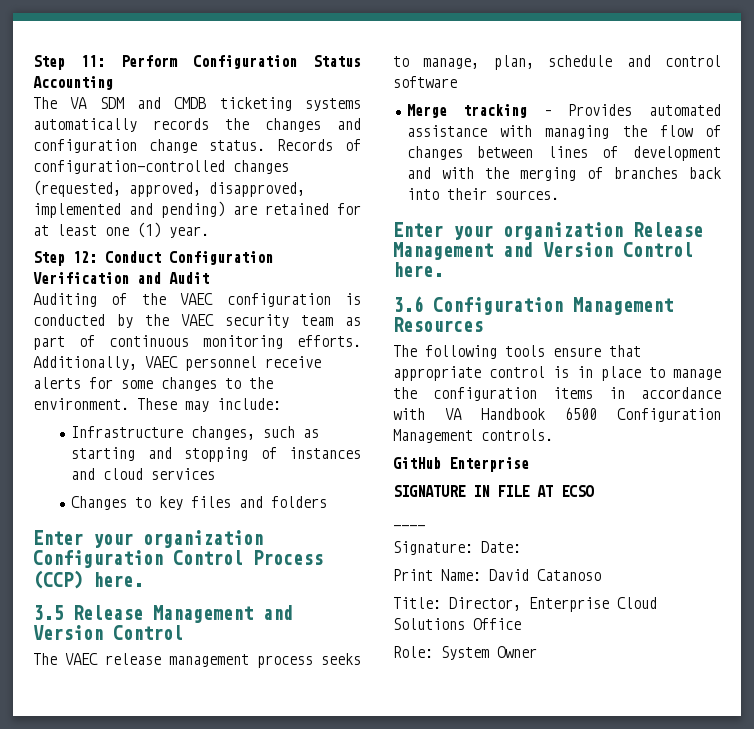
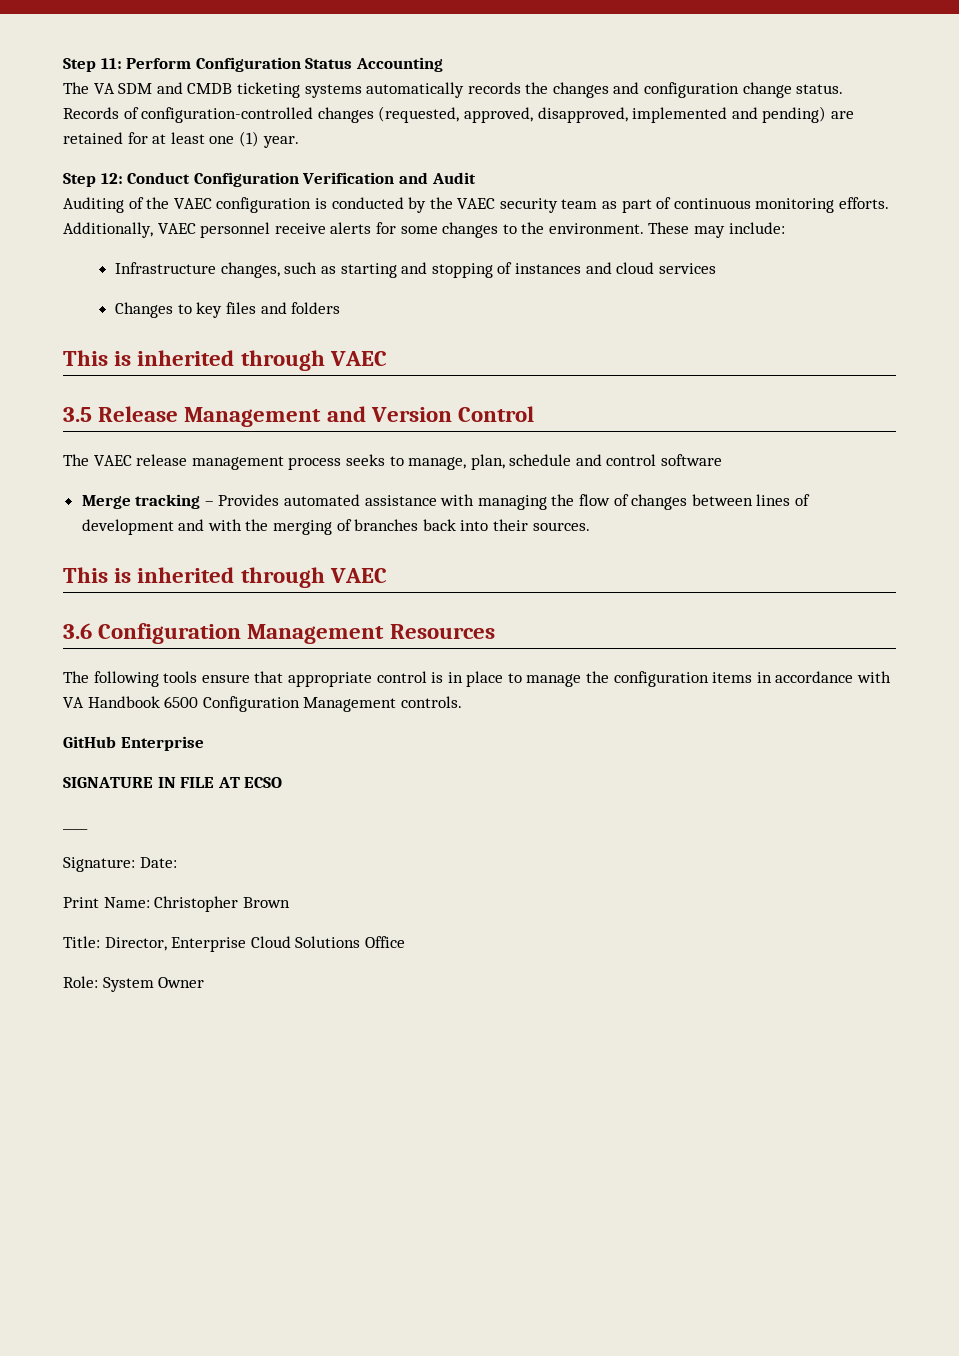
  Changes to key files and folders
- Enter your organization Configuration Control Process (CCP) here.
+ This is inherited through VAEC
  Merge tracking – Provides automated assistance with managing the flow of changes between lines of development and with the merging of branches back into their sources.
- Enter your organization Release Management and Version Control here.
+ This is inherited through VAEC
- Print Name: David Catanoso
+ Print Name: Christopher Brown

